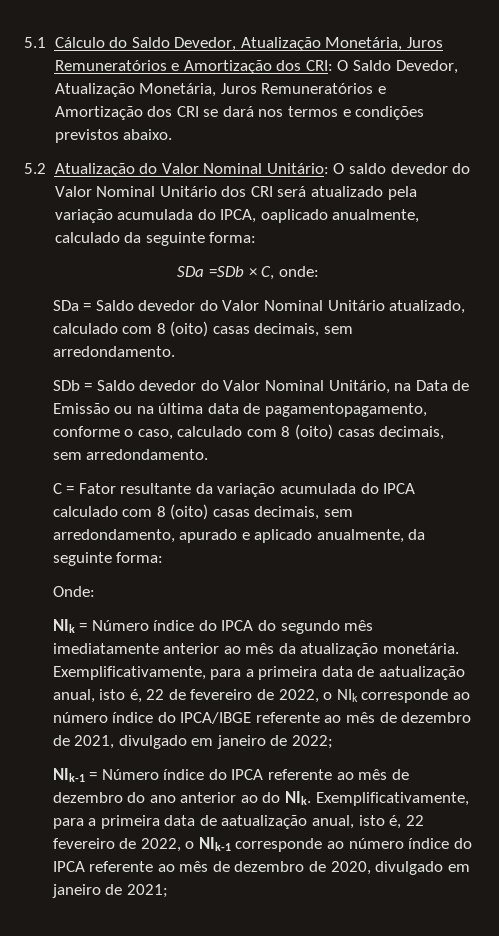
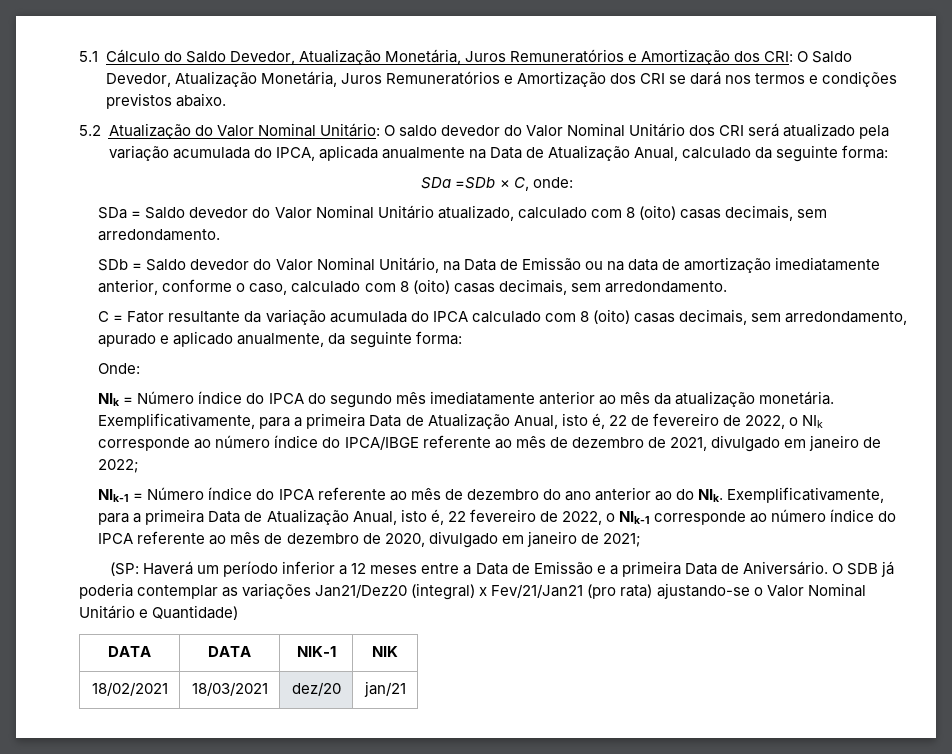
- 5.2 Atualização do Valor Nominal Unitário: O saldo devedor do Valor Nominal Unitário dos CRI será atualizado pela variação acumulada do IPCA, oaplicado anualmente, calculado da seguinte forma:
+ 5.2 Atualização do Valor Nominal Unitário: O saldo devedor do Valor Nominal Unitário dos CRI será atualizado pela variação acumulada do IPCA, aplicada anualmente na Data de Atualização Anual, calculado da seguinte forma:
- SDb = Saldo devedor do Valor Nominal Unitário, na Data de Emissão ou na última data de pagamentopagamento, conforme o caso, calculado com 8 (oito) casas decimais, sem arredondamento.
+ SDb = Saldo devedor do Valor Nominal Unitário, na Data de Emissão ou na data de amortização imediatamente anterior, conforme o caso, calculado com 8 (oito) casas decimais, sem arredondamento.
- Exemplificativamente, para a primeira data de aatualização anual, isto é, 22 de fevereiro de 2022, o NIk corresponde ao número índice do IPCA/IBGE referente ao mês de dezembro de 2021, divulgado em janeiro de 2022;
+ Exemplificativamente, para a primeira Data de Atualização Anual, isto é, 22 de fevereiro de 2022, o NIk corresponde ao número índice do IPCA/IBGE referente ao mês de dezembro de 2021, divulgado em janeiro de 2022;
- NIk-1 = Número índice do IPCA referente ao mês de dezembro do ano anterior ao do NIk. Exemplificativamente, para a primeira data de aatualização anual, isto é, 22 fevereiro de 2022, o NIk-1 corresponde ao número índice do IPCA referente ao mês de dezembro de 2020, divulgado em janeiro de 2021;
+ NIk-1 = Número índice do IPCA referente ao mês de dezembro do ano anterior ao do NIk. Exemplificativamente, para a primeira Data de Atualização Anual, isto é, 22 fevereiro de 2022, o NIk-1 corresponde ao número índice do IPCA referente ao mês de dezembro de 2020, divulgado em janeiro de 2021;
+ (SP: Haverá um período inferior a 12 meses entre a Data de Emissão e a primeira Data de Aniversário. O SDB já poderia contemplar as variações Jan21/Dez20 (integral) x Fev/21/Jan21 (pro rata) ajustando-se o Valor Nominal Unitário e Quantidade)
+ DATA | DATA | NIK-1 | NIK
+ 18/02/2021 | 18/03/2021 | dez/20 | jan/21

